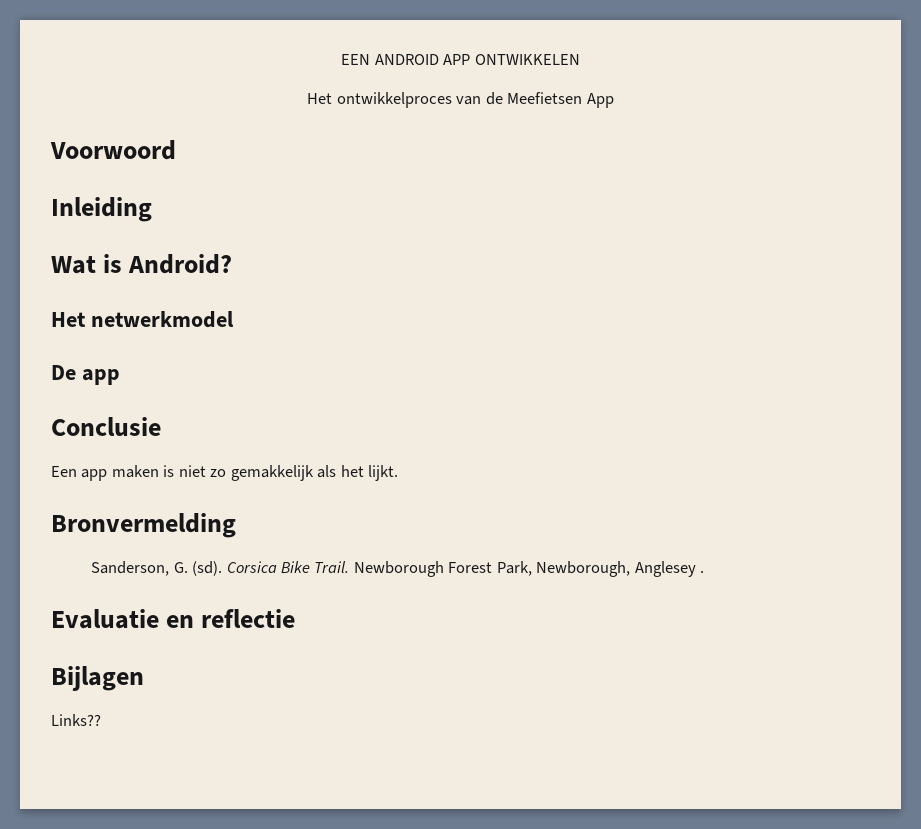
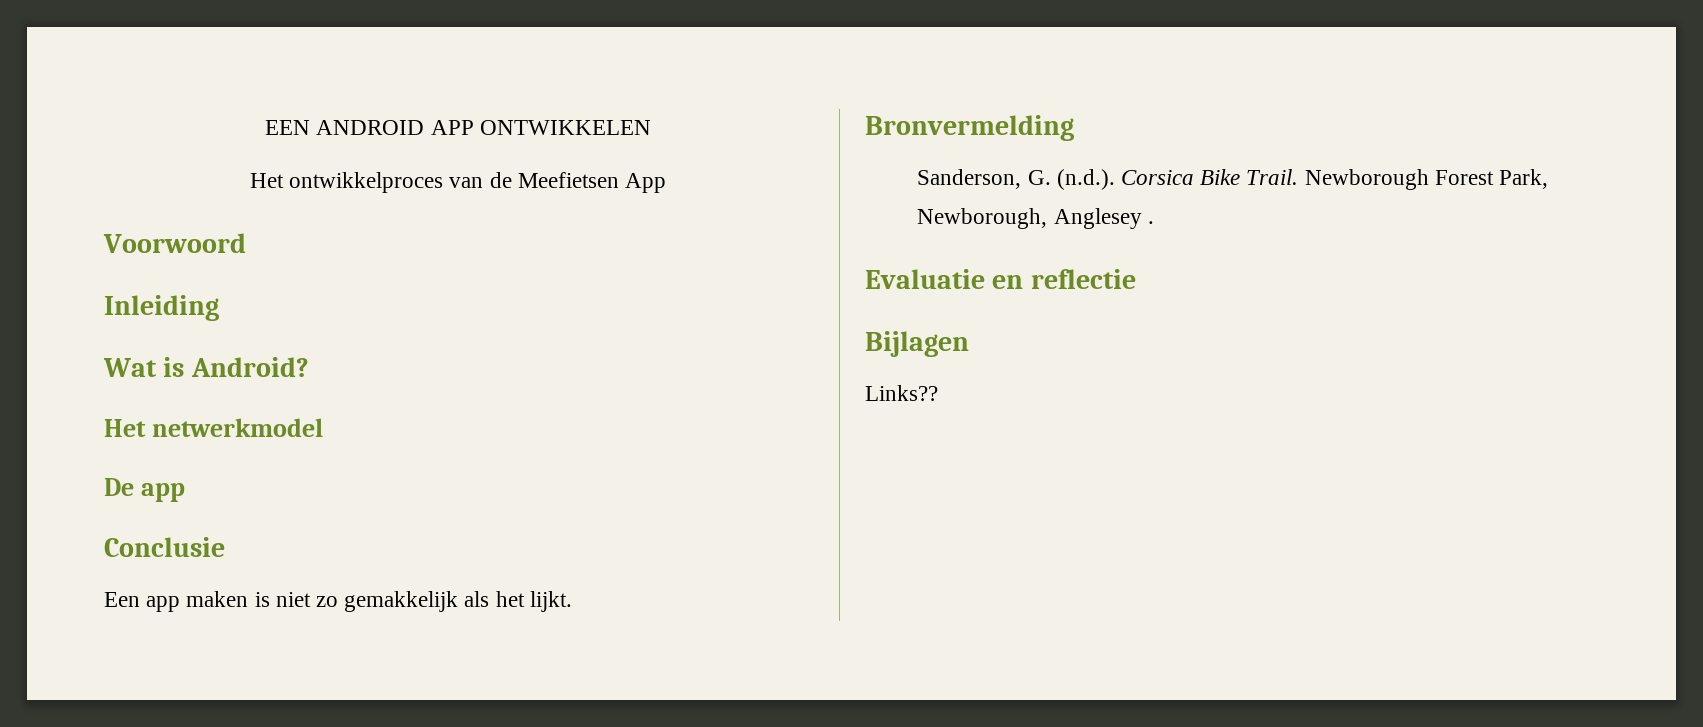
- Sanderson, G. (sd). Corsica Bike Trail.
+ Sanderson, G. (n.d.). Corsica Bike Trail.

